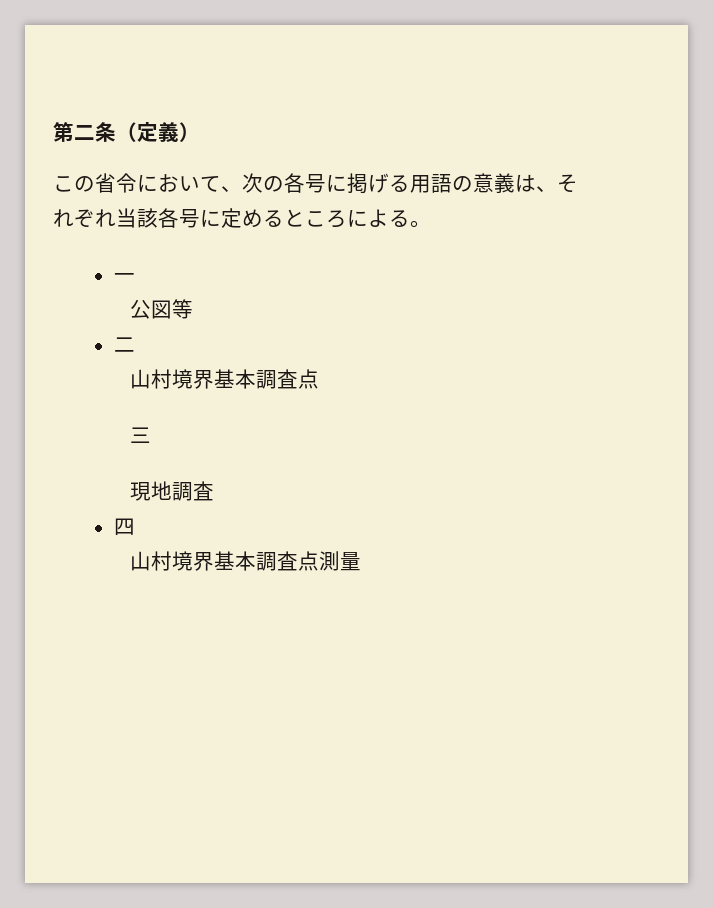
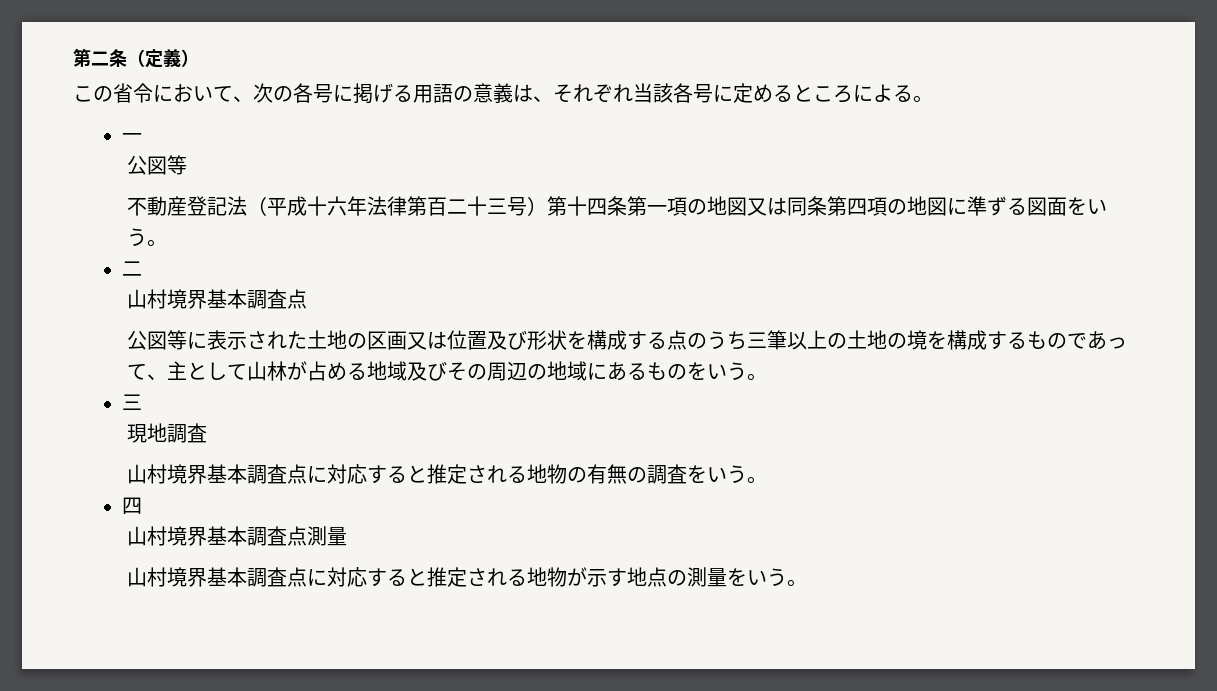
+ 不動産登記法（平成十六年法律第百二十三号）第十四条第一項の地図又は同条第四項の地図に準ずる図面をいう。
+ 公図等に表示された土地の区画又は位置及び形状を構成する点のうち三筆以上の土地の境を構成するものであって、主として山林が占める地域及びその周辺の地域にあるものをいう。
  三
  現地調査
+ 山村境界基本調査点に対応すると推定される地物の有無の調査をいう。
+ 山村境界基本調査点に対応すると推定される地物が示す地点の測量をいう。

